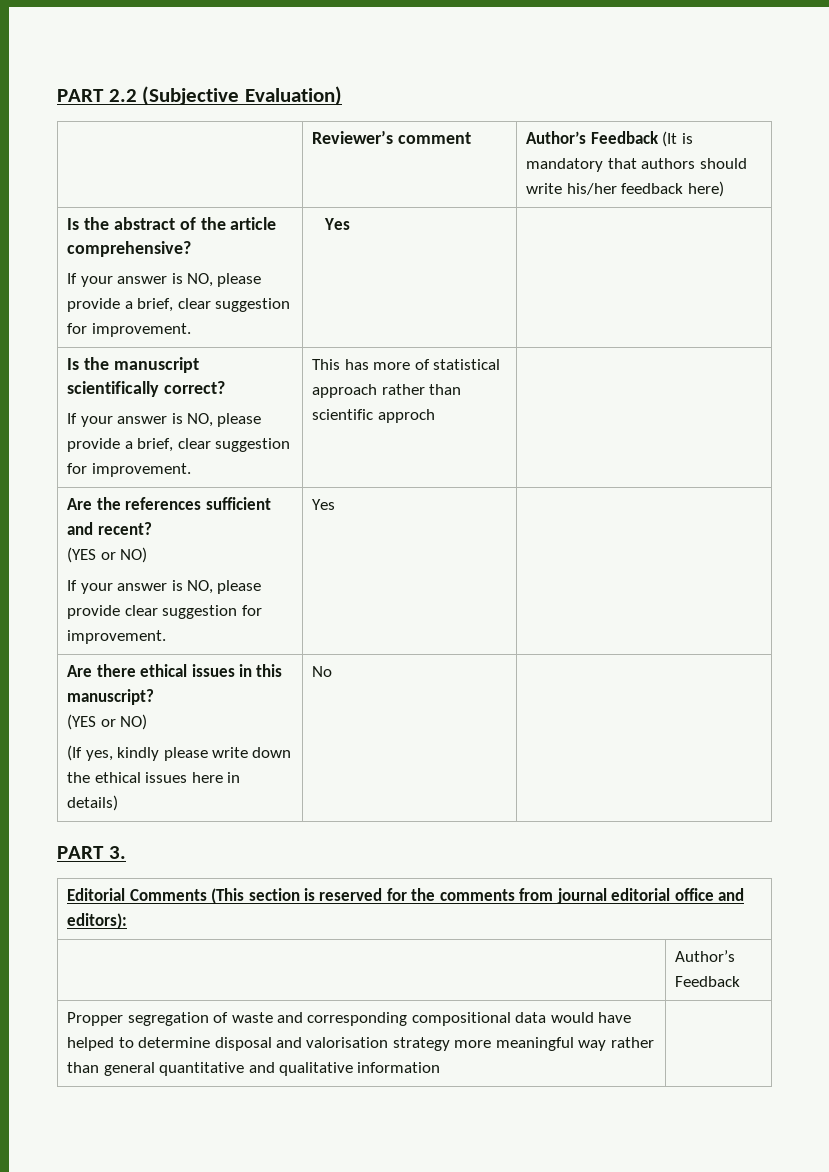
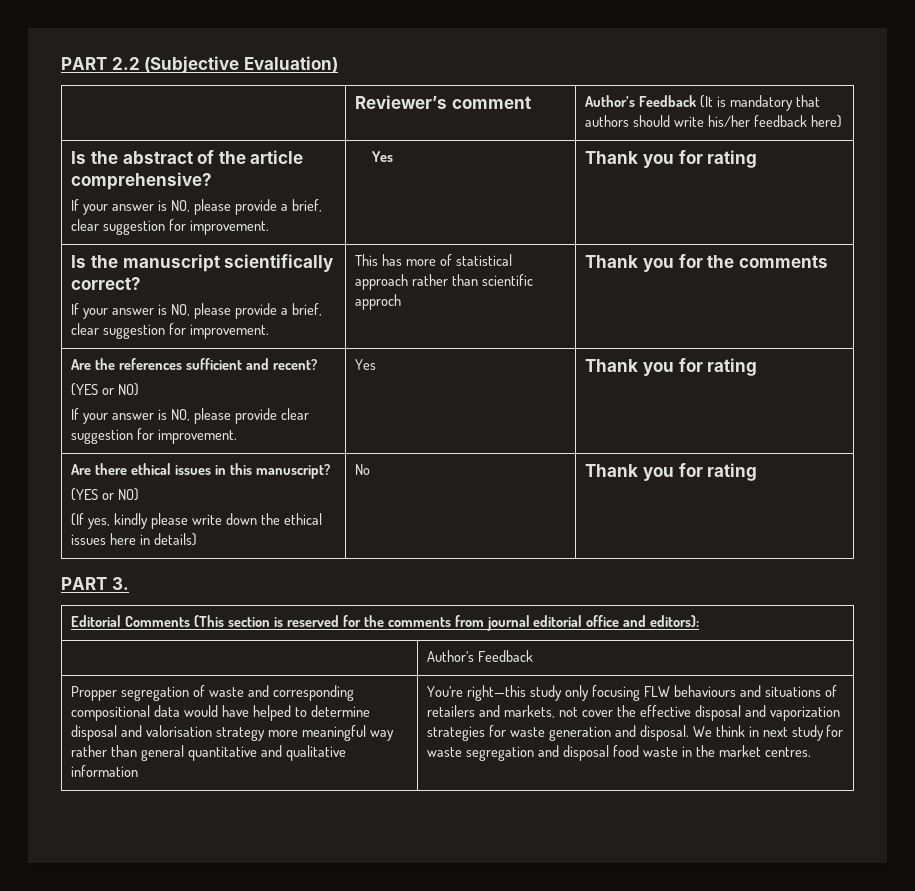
  Is the abstract of the article comprehensive?
- If your answer is NO, please provide a brief, clear suggestion for improvement. | Yes |
+ If your answer is NO, please provide a brief, clear suggestion for improvement. | Yes | Thank you for rating
  Is the manuscript scientifically correct?
- If your answer is NO, please provide a brief, clear suggestion for improvement. | This has more of statistical approach rather than scientific approch |
+ If your answer is NO, please provide a brief, clear suggestion for improvement. | This has more of statistical approach rather than scientific approch | Thank you for the comments
  Are the references sufficient and recent?
  (YES or NO)
- If your answer is NO, please provide clear suggestion for improvement. | Yes |
+ If your answer is NO, please provide clear suggestion for improvement. | Yes | Thank you for rating
  Are there ethical issues in this manuscript?
  (YES or NO)
- (If yes, kindly please write down the ethical issues here in details) | No |
+ (If yes, kindly please write down the ethical issues here in details) | No | Thank you for rating
+ You’re right—this study only focusing FLW behaviours and situations of retailers and markets, not cover the effective disposal and vaporization strategies for waste generation and disposal. We think in next study for waste segregation and disposal food waste in the market centres.

